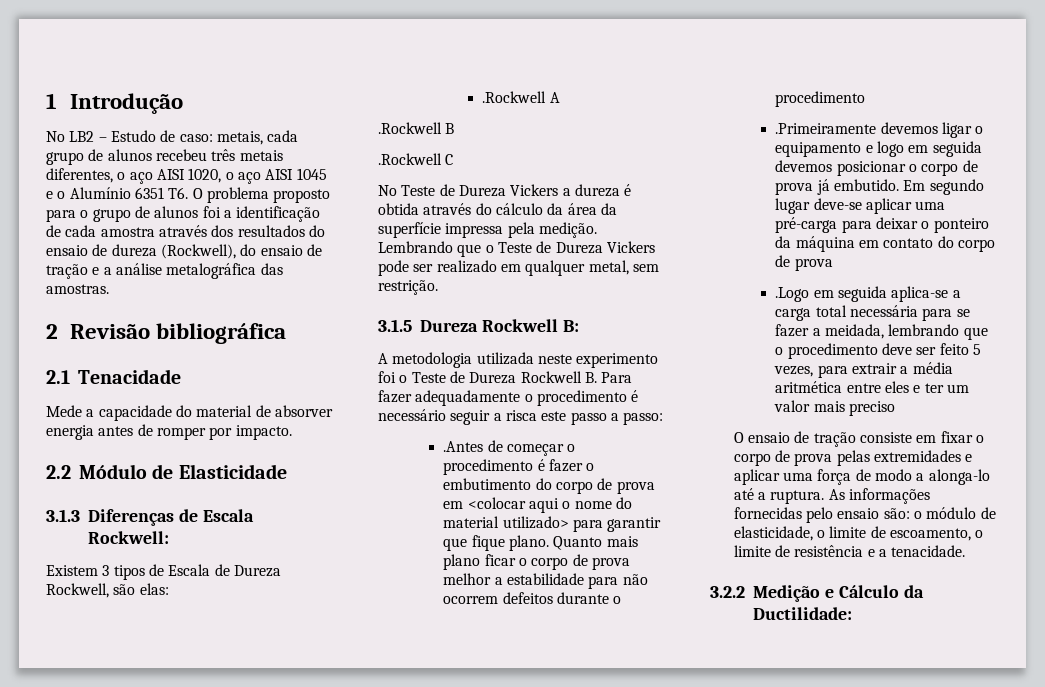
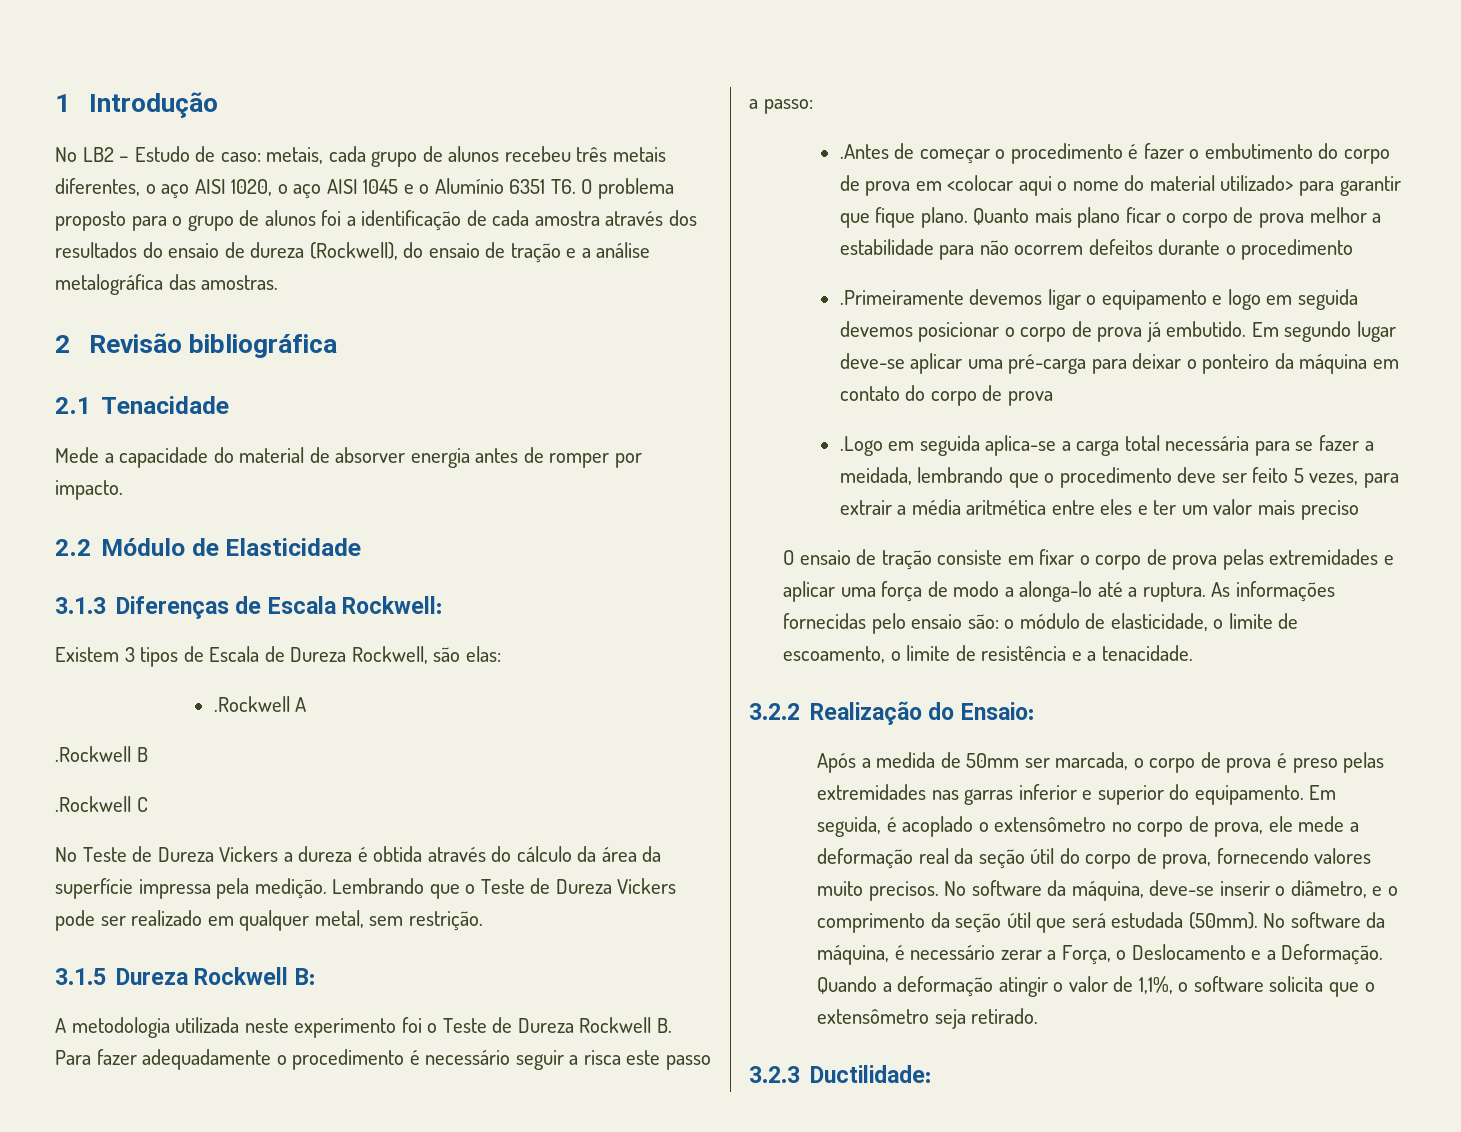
- 3.2.2 Medição e Cálculo da Ductilidade:
+ 3.2.2 Realização do Ensaio:
+ Após a medida de 50mm ser marcada, o corpo de prova é preso pelas extremidades nas garras inferior e superior do equipamento. Em seguida, é acoplado o extensômetro no corpo de prova, ele mede a deformação real da seção útil do corpo de prova, fornecendo valores muito precisos. No software da máquina, deve-se inserir o diâmetro, e o comprimento da seção útil que será estudada (50mm). No software da máquina, é necessário zerar a Força, o Deslocamento e a Deformação. Quando a deformação atingir o valor de 1,1%, o software solicita que o extensômetro seja retirado.
+ 3.2.3 Ductilidade:

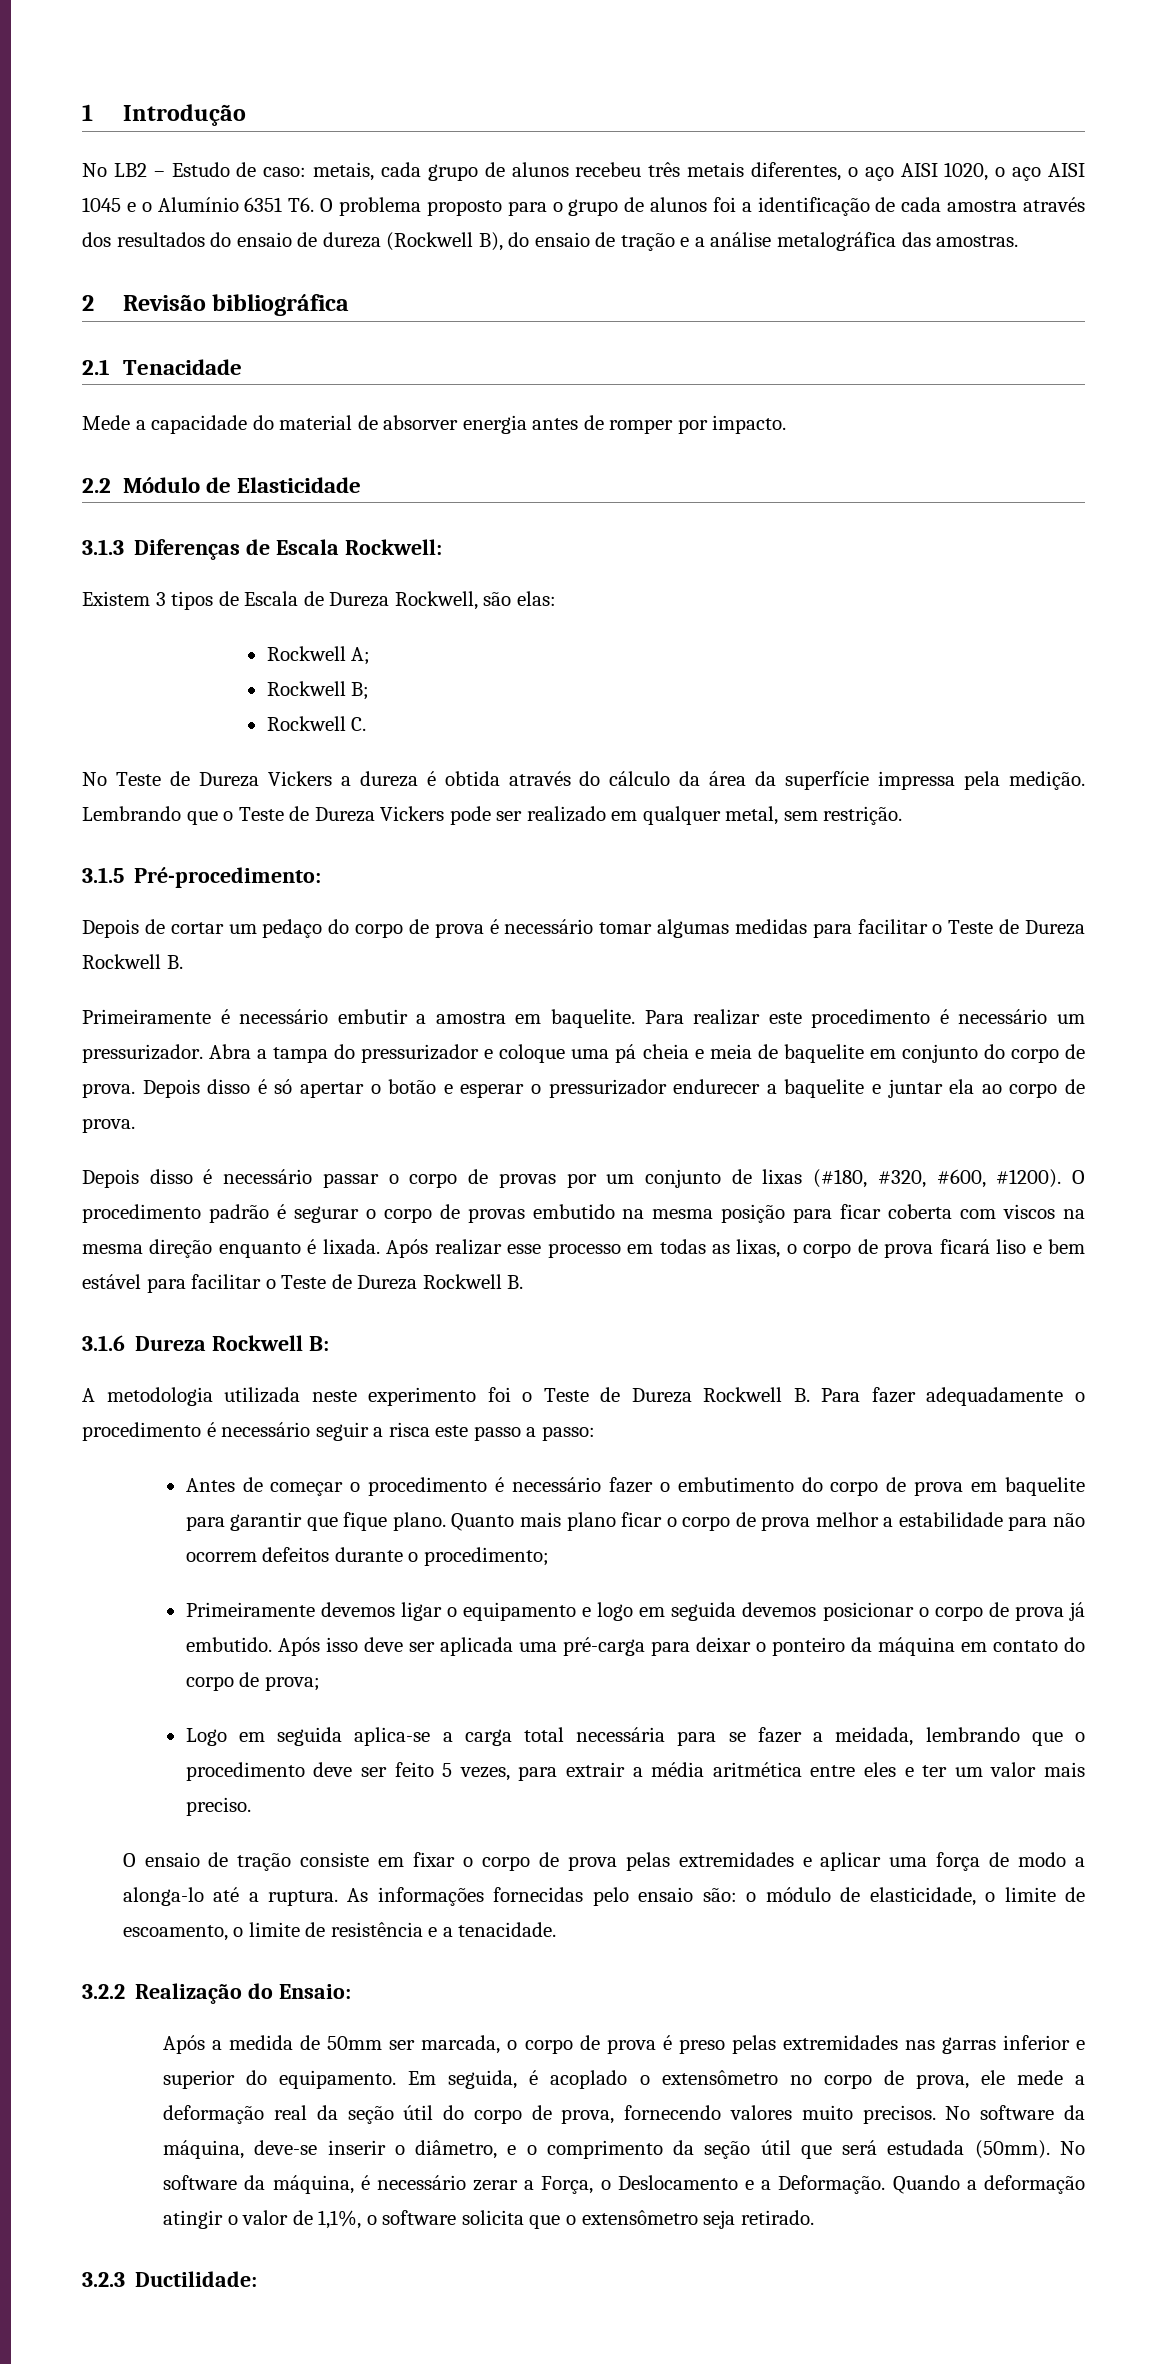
- No LB2 – Estudo de caso: metais, cada grupo de alunos recebeu três metais diferentes, o aço AISI 1020, o aço AISI 1045 e o Alumínio 6351 T6. O problema proposto para o grupo de alunos foi a identificação de cada amostra através dos resultados do ensaio de dureza (Rockwell), do ensaio de tração e a análise metalográfica das amostras.
+ No LB2 – Estudo de caso: metais, cada grupo de alunos recebeu três metais diferentes, o aço AISI 1020, o aço AISI 1045 e o Alumínio 6351 T6. O problema proposto para o grupo de alunos foi a identificação de cada amostra através dos resultados do ensaio de dureza (Rockwell B), do ensaio de tração e a análise metalográfica das amostras.
- .Rockwell A
- .Rockwell B
- .Rockwell C
+ Rockwell A;
+ Rockwell B;
+ Rockwell C.
- 3.1.5 Dureza Rockwell B:
+ 3.1.5 Pré-procedimento:
+ Depois de cortar um pedaço do corpo de prova é necessário tomar algumas medidas para facilitar o Teste de Dureza Rockwell B.
+ Primeiramente é necessário embutir a amostra em baquelite. Para realizar este procedimento é necessário um pressurizador. Abra a tampa do pressurizador e coloque uma pá cheia e meia de baquelite em conjunto do corpo de prova. Depois disso é só apertar o botão e esperar o pressurizador endurecer a baquelite e juntar ela ao corpo de prova.
+ Depois disso é necessário passar o corpo de provas por um conjunto de lixas (#180, #320, #600, #1200). O procedimento padrão é segurar o corpo de provas embutido na mesma posição para ficar coberta com viscos na mesma direção enquanto é lixada. Após realizar esse processo em todas as lixas, o corpo de prova ficará liso e bem estável para facilitar o Teste de Dureza Rockwell B.
+ 3.1.6 Dureza Rockwell B:
- .Antes de começar o procedimento é fazer o embutimento do corpo de prova em <colocar aqui o nome do material utilizado> para garantir que fique plano.
+ Antes de começar o procedimento é necessário fazer o embutimento do corpo de prova em baquelite para garantir que fique plano.
- Quanto mais plano ficar o corpo de prova melhor a estabilidade para não ocorrem defeitos durante o procedimento
- .Primeiramente devemos ligar o equipamento e logo em seguida devemos posicionar o corpo de prova já embutido.
+ Quanto mais plano ficar o corpo de prova melhor a estabilidade para não ocorrem defeitos durante o procedimento;
+ Primeiramente devemos ligar o equipamento e logo em seguida devemos posicionar o corpo de prova já embutido.
- Em segundo lugar deve-se aplicar uma pré-carga para deixar o ponteiro da máquina em contato do corpo de prova
- .Logo em seguida aplica-se a carga total necessária para se fazer a meidada, lembrando que o procedimento deve ser feito 5 vezes, para extrair a média aritmética entre eles e ter um valor mais preciso
+ Após isso deve ser aplicada uma pré-carga para deixar o ponteiro da máquina em contato do corpo de prova;
+ Logo em seguida aplica-se a carga total necessária para se fazer a meidada, lembrando que o procedimento deve ser feito 5 vezes, para extrair a média aritmética entre eles e ter um valor mais preciso.

